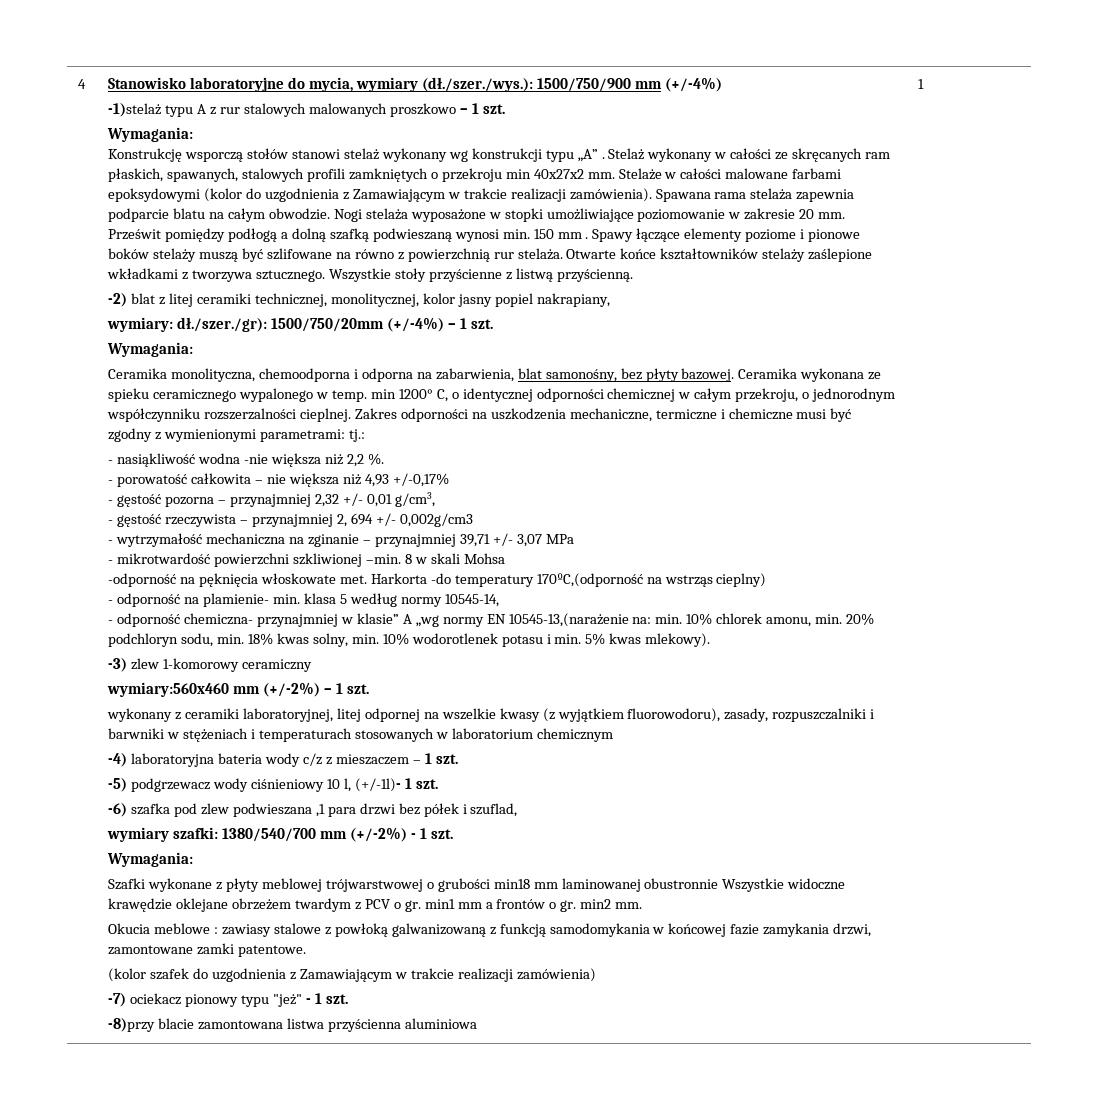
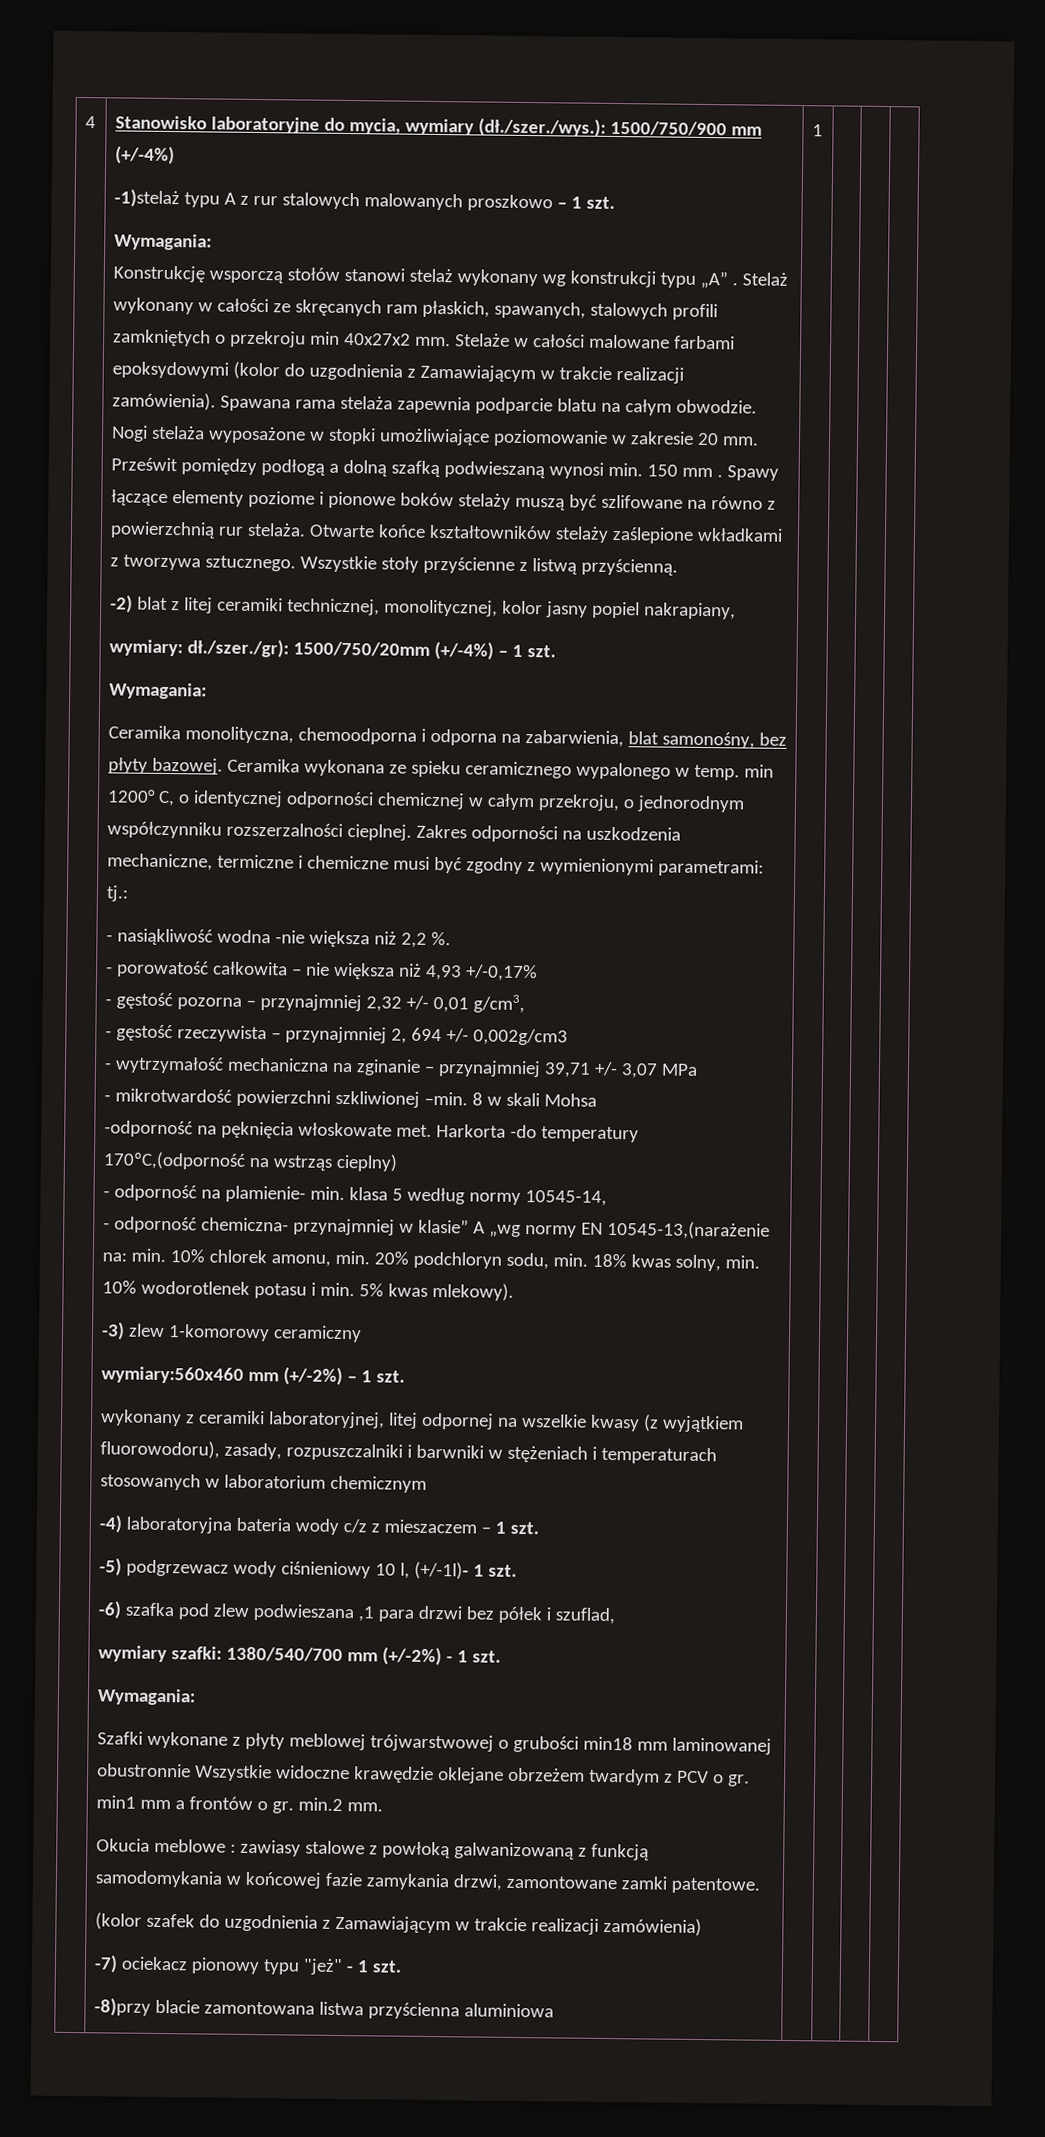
- Szafki wykonane z płyty meblowej trójwarstwowej o grubości min18 mm laminowanej obustronnie Wszystkie widoczne krawędzie oklejane obrzeżem twardym z PCV o gr. min1 mm a frontów o gr. min2 mm.
+ Szafki wykonane z płyty meblowej trójwarstwowej o grubości min18 mm laminowanej obustronnie Wszystkie widoczne krawędzie oklejane obrzeżem twardym z PCV o gr. min1 mm a frontów o gr. min.2 mm.

